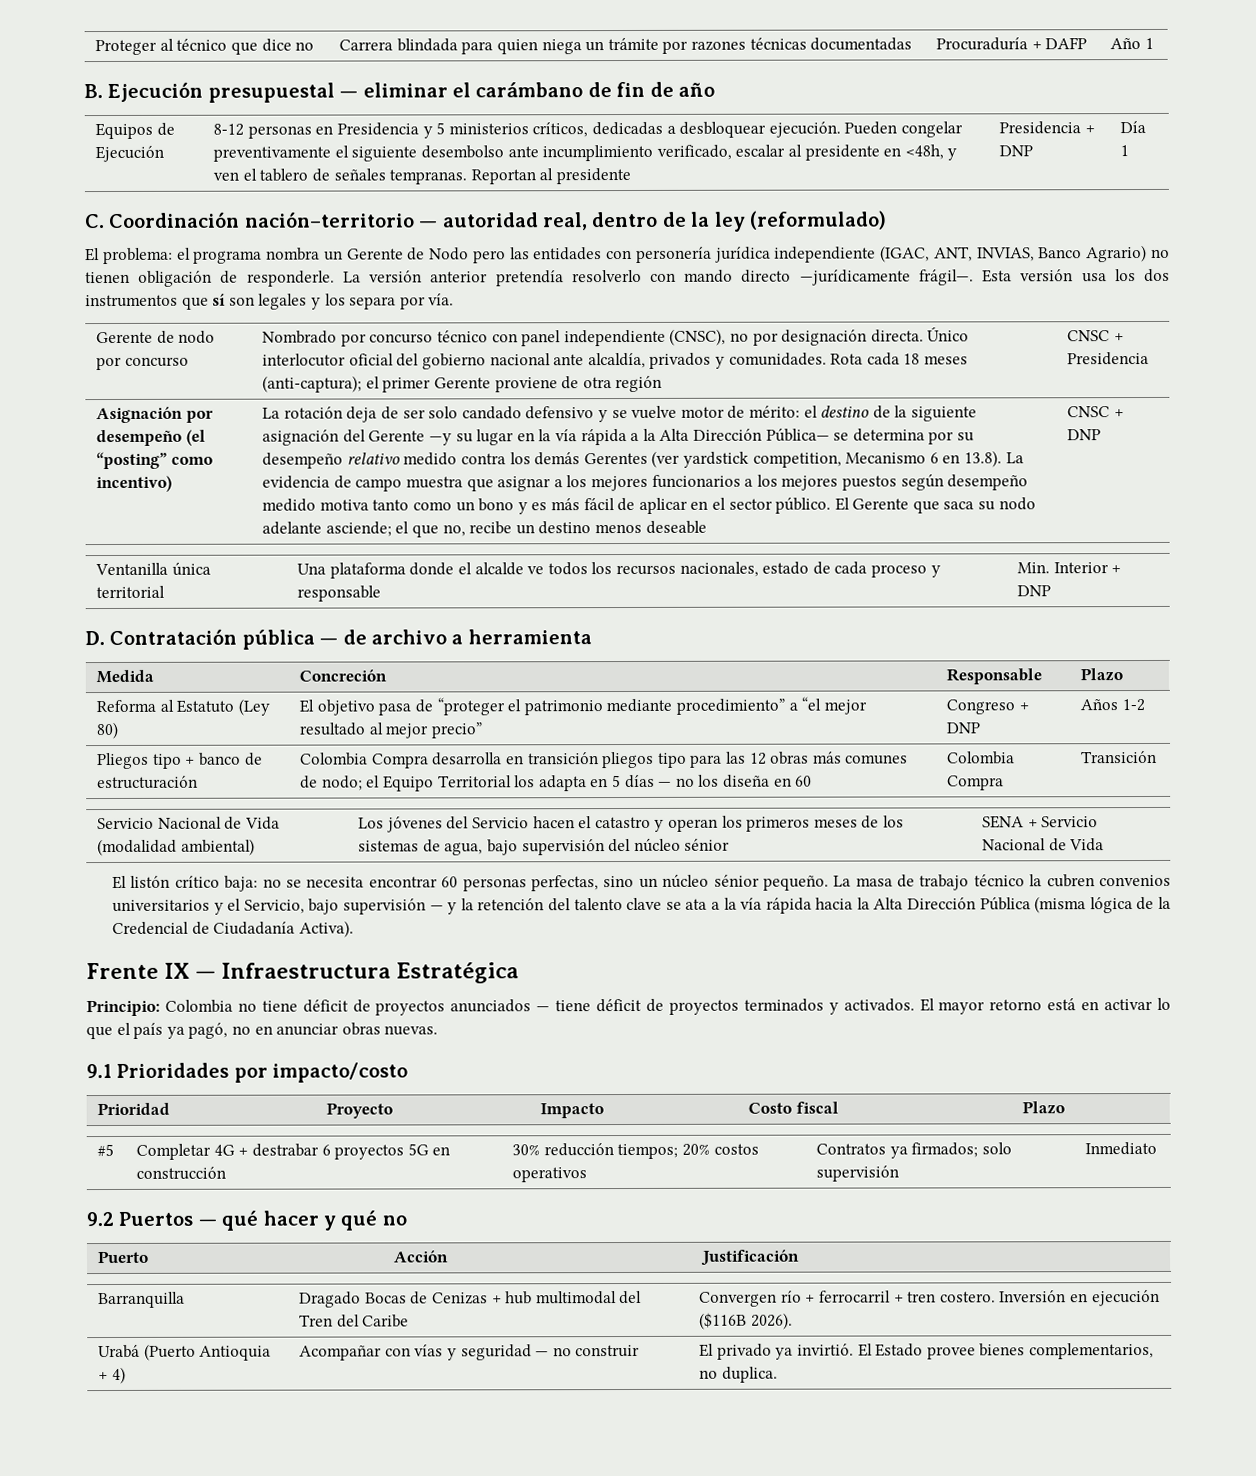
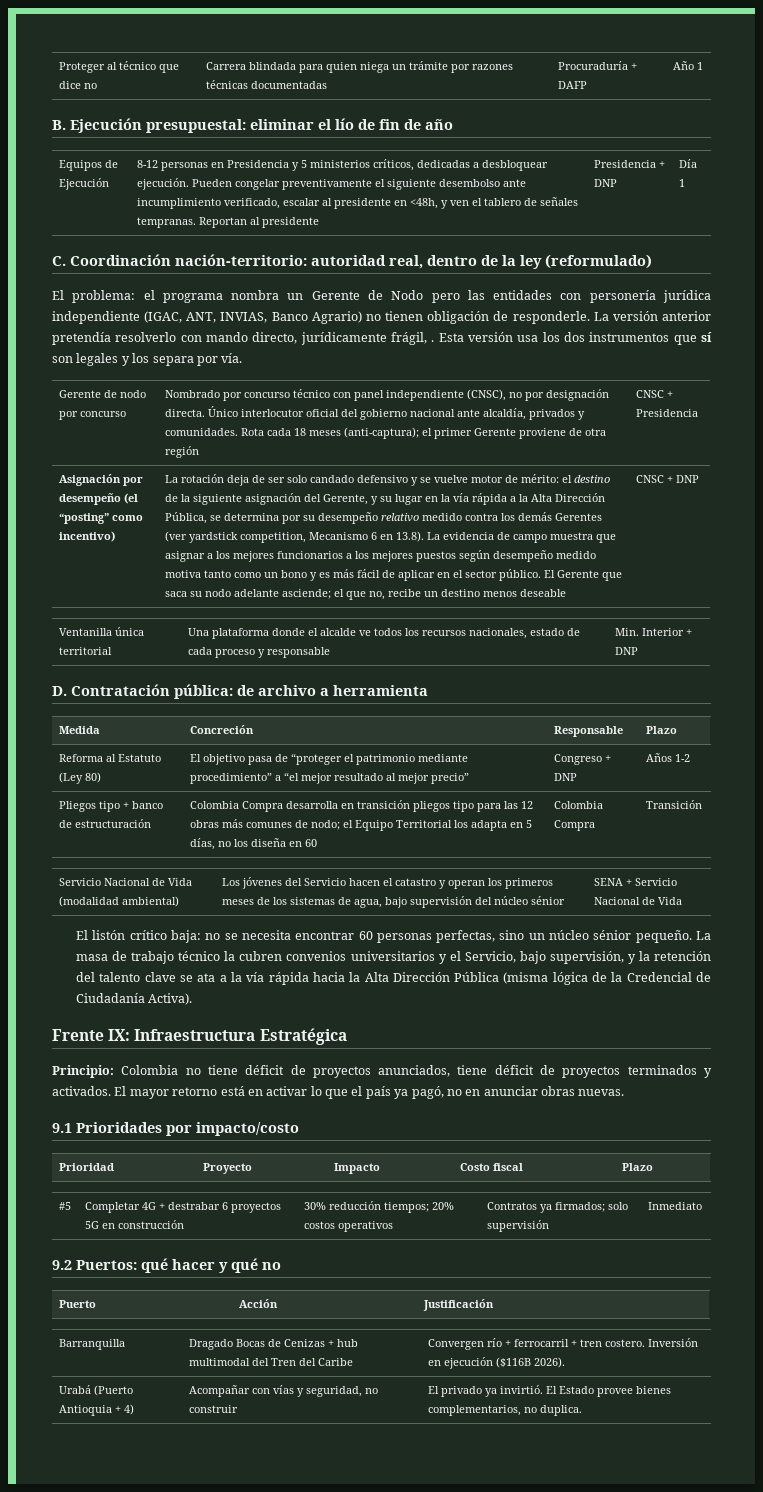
- B. Ejecución presupuestal — eliminar el carámbano de fin de año
+ B. Ejecución presupuestal: eliminar el lío de fin de año
- C. Coordinación nación–territorio — autoridad real, dentro de la ley (reformulado)
+ C. Coordinación nación-territorio: autoridad real, dentro de la ley (reformulado)
- La versión anterior pretendía resolverlo con mando directo —jurídicamente frágil—.
+ La versión anterior pretendía resolverlo con mando directo, jurídicamente frágil, .
- el destino de la siguiente asignación del Gerente —y su lugar en la vía rápida a la Alta Dirección Pública— se determina por su desempeño relativo medido contra los demás Gerentes (ver yardstick competition, Mecanismo 6 en 13.8). La evidencia de campo muestra que asignar a los mejores funcionarios a los mejores puestos según desempeño medido motiva tanto como un bono y es más fácil de aplicar en el sector público.
+ el destino de la siguiente asignación del Gerente, y su lugar en la vía rápida a la Alta Dirección Pública, se determina por su desempeño relativo medido contra los demás Gerentes (ver yardstick competition, Mecanismo 6 en 13.8). La evidencia de campo muestra que asignar a los mejores funcionarios a los mejores puestos según desempeño medido motiva tanto como un bono y es más fácil de aplicar en el sector público.
- D. Contratación pública — de archivo a herramienta
+ D. Contratación pública: de archivo a herramienta
- Pliegos tipo + banco de estructuración | Colombia Compra desarrolla en transición pliegos tipo para las 12 obras más comunes de nodo; el Equipo Territorial los adapta en 5 días — no los diseña en 60 | Colombia Compra | Transición
+ Pliegos tipo + banco de estructuración | Colombia Compra desarrolla en transición pliegos tipo para las 12 obras más comunes de nodo; el Equipo Territorial los adapta en 5 días, no los diseña en 60 | Colombia Compra | Transición
- La masa de trabajo técnico la cubren convenios universitarios y el Servicio, bajo supervisión — y la retención del talento clave se ata a la vía rápida hacia la Alta Dirección Pública (misma lógica de la Credencial de Ciudadanía Activa).
+ La masa de trabajo técnico la cubren convenios universitarios y el Servicio, bajo supervisión, y la retención del talento clave se ata a la vía rápida hacia la Alta Dirección Pública (misma lógica de la Credencial de Ciudadanía Activa).
- Frente IX — Infraestructura Estratégica
+ Frente IX: Infraestructura Estratégica
- Principio: Colombia no tiene déficit de proyectos anunciados — tiene déficit de proyectos terminados y activados.
+ Principio: Colombia no tiene déficit de proyectos anunciados, tiene déficit de proyectos terminados y activados.
- 9.2 Puertos — qué hacer y qué no
+ 9.2 Puertos: qué hacer y qué no
- Urabá (Puerto Antioquia + 4) | Acompañar con vías y seguridad — no construir | El privado ya invirtió. El Estado provee bienes complementarios, no duplica.
+ Urabá (Puerto Antioquia + 4) | Acompañar con vías y seguridad, no construir | El privado ya invirtió. El Estado provee bienes complementarios, no duplica.

